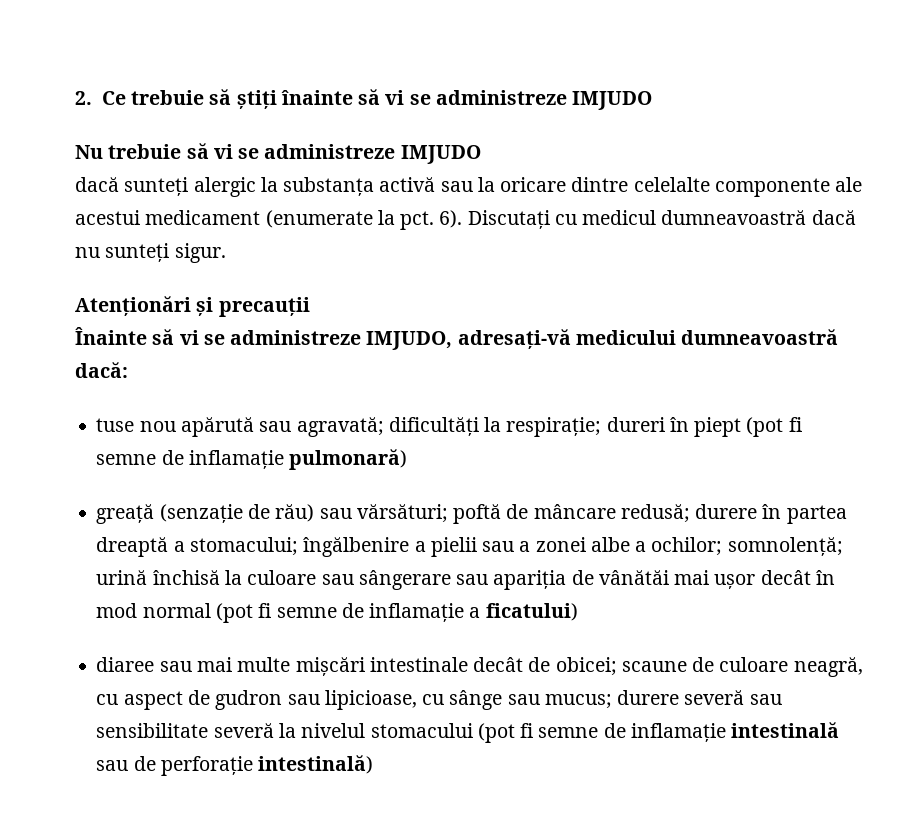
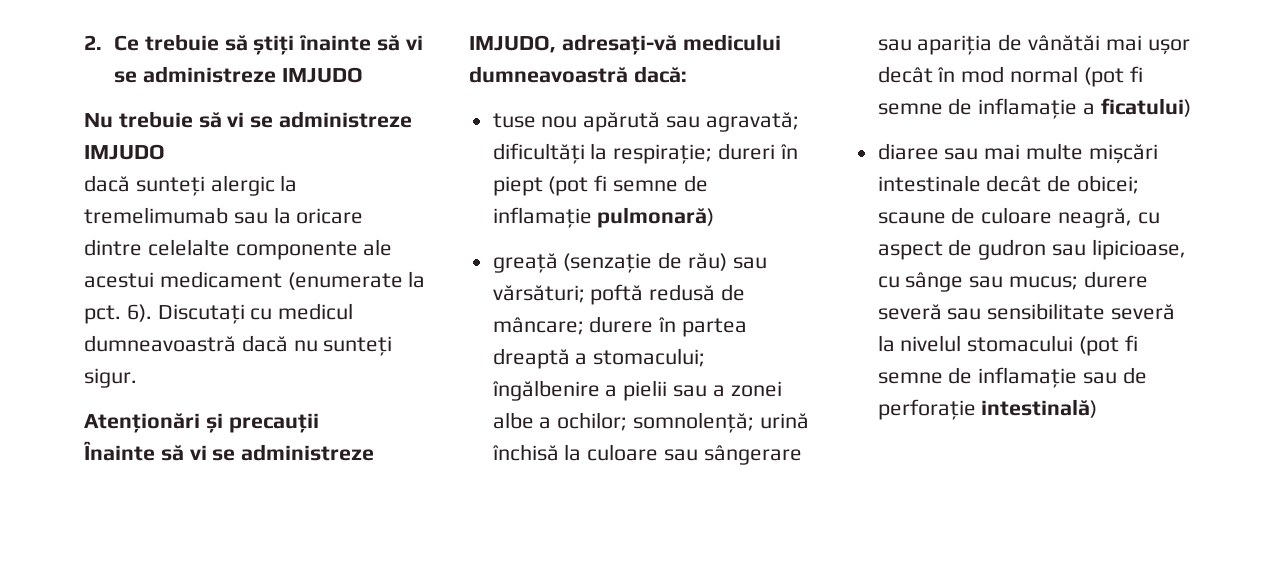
- dacă sunteți alergic la substanța activă sau la oricare dintre celelalte componente ale acestui medicament (enumerate la pct.
+ dacă sunteți alergic la tremelimumab sau la oricare dintre celelalte componente ale acestui medicament (enumerate la pct.
- greață (senzație de rău) sau vărsături; poftă de mâncare redusă; durere în partea dreaptă a stomacului; îngălbenire a pielii sau a zonei albe a ochilor; somnolență; urină închisă la culoare sau sângerare sau apariția de vânătăi mai ușor decât în mod normal (pot fi semne de inflamație a ficatului)
+ greață (senzație de rău) sau vărsături; poftă redusă de mâncare; durere în partea dreaptă a stomacului; îngălbenire a pielii sau a zonei albe a ochilor; somnolență; urină închisă la culoare sau sângerare sau apariția de vânătăi mai ușor decât în mod normal (pot fi semne de inflamație a ficatului)
- diaree sau mai multe mișcări intestinale decât de obicei; scaune de culoare neagră, cu aspect de gudron sau lipicioase, cu sânge sau mucus; durere severă sau sensibilitate severă la nivelul stomacului (pot fi semne de inflamație intestinală sau de perforație intestinală)
+ diaree sau mai multe mișcări intestinale decât de obicei; scaune de culoare neagră, cu aspect de gudron sau lipicioase, cu sânge sau mucus; durere severă sau sensibilitate severă la nivelul stomacului (pot fi semne de inflamație sau de perforație intestinală)

